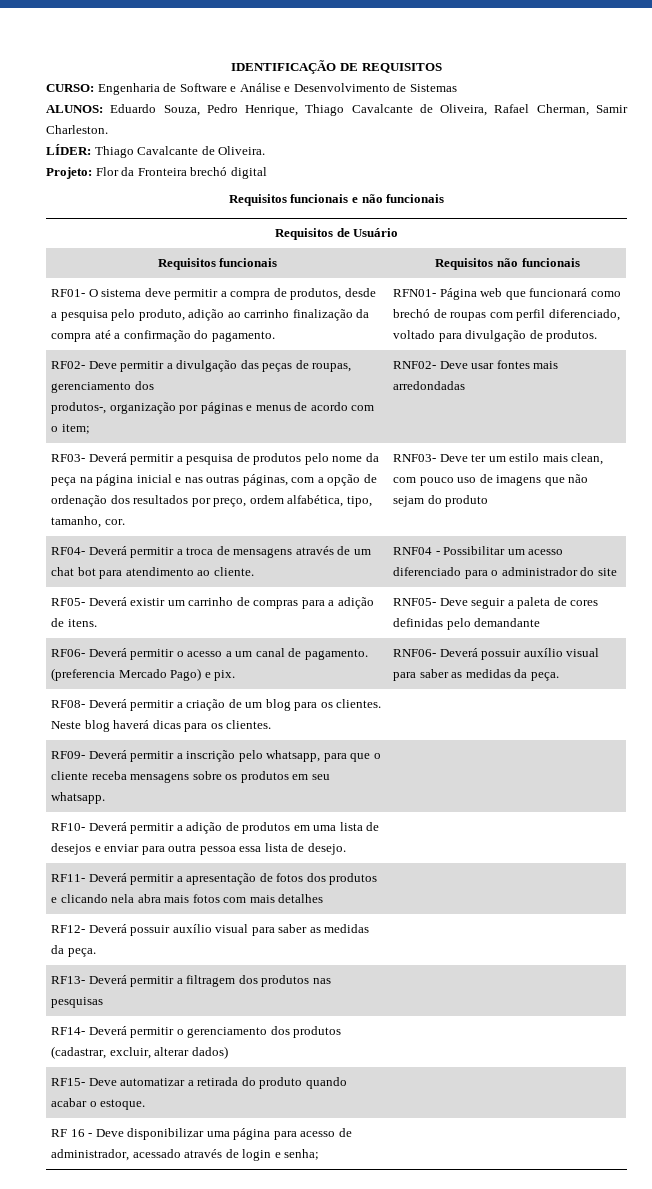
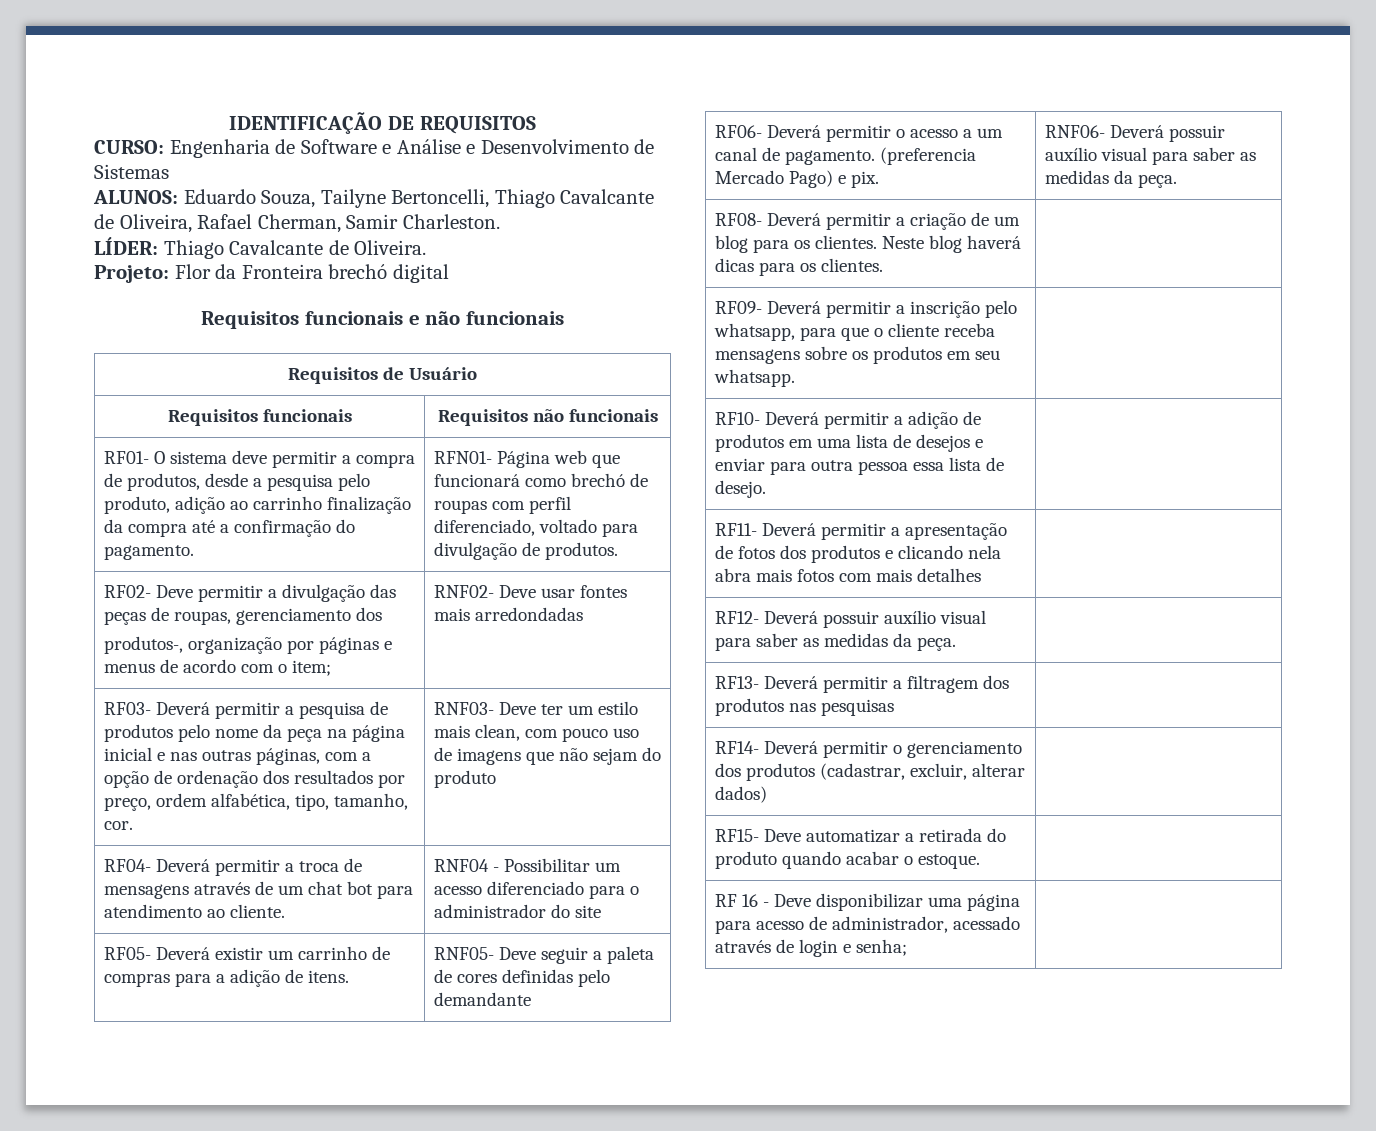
- ALUNOS: Eduardo Souza, Pedro Henrique, Thiago Cavalcante de Oliveira, Rafael Cherman, Samir Charleston.
+ ALUNOS: Eduardo Souza, Tailyne Bertoncelli, Thiago Cavalcante de Oliveira, Rafael Cherman, Samir Charleston.

